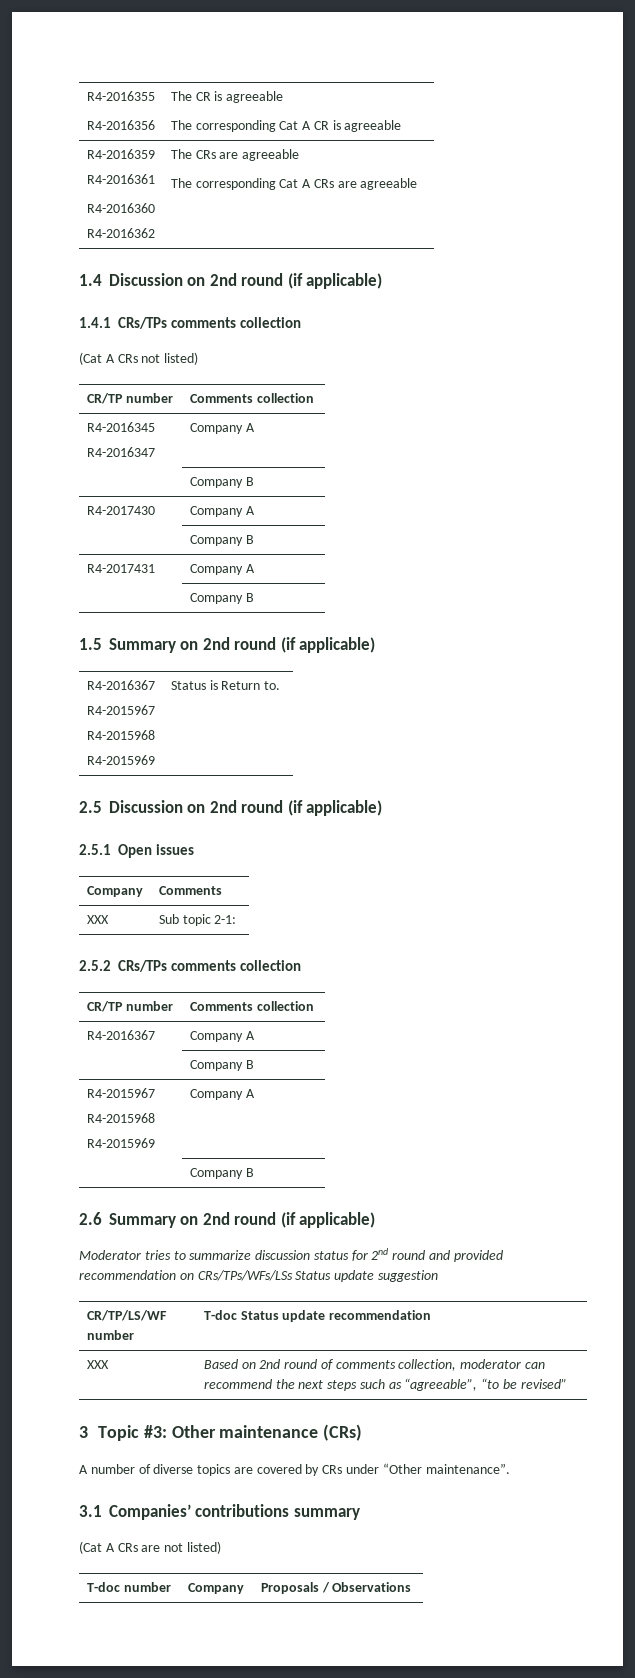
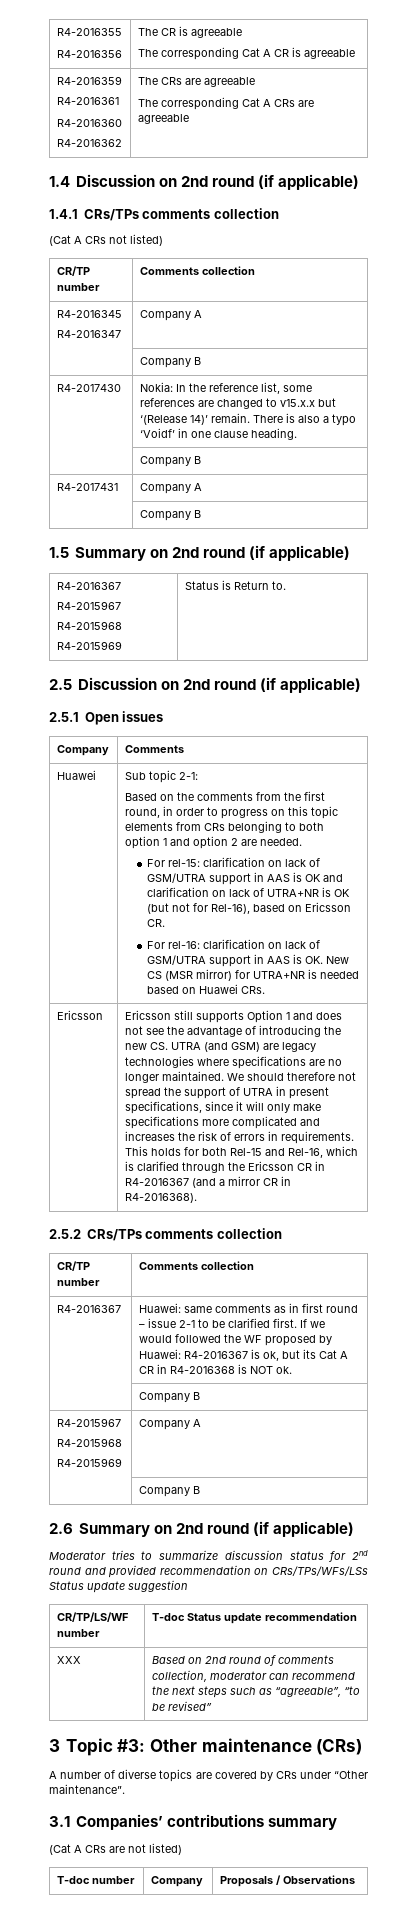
- R4-2017430 | Company A
+ R4-2017430 | Nokia: In the reference list, some references are changed to v15.x.x but ‘(Release 14)’ remain. There is also a typo ‘Voidf’ in one clause heading.
  Company | Comments
- XXX
+ Huawei
+ Based on the comments from the first round, in order to progress on this topic elements from CRs belonging to both option 1 and option 2 are needed.
+ For rel-15: clarification on lack of GSM/UTRA support in AAS is OK and clarification on lack of UTRA+NR is OK (but not for Rel-16), based on Ericsson CR.
+ For rel-16: clarification on lack of GSM/UTRA support in AAS is OK. New CS (MSR mirror) for UTRA+NR is needed based on Huawei CRs.
+ Ericsson | Ericsson still supports Option 1 and does not see the advantage of introducing the new CS. UTRA (and GSM) are legacy technologies where specifications are no longer maintained. We should therefore not spread the support of UTRA in present specifications, since it will only make specifications more complicated and increases the risk of errors in requirements. This holds for both Rel-15 and Rel-16, which is clarified through the Ericsson CR in R4-2016367 (and a mirror CR in R4-2016368).
- R4-2016367 | Company A
+ R4-2016367 | Huawei: same comments as in first round – issue 2-1 to be clarified first. If we would followed the WF proposed by Huawei: R4-2016367 is ok, but its Cat A CR in R4-2016368 is NOT ok.

